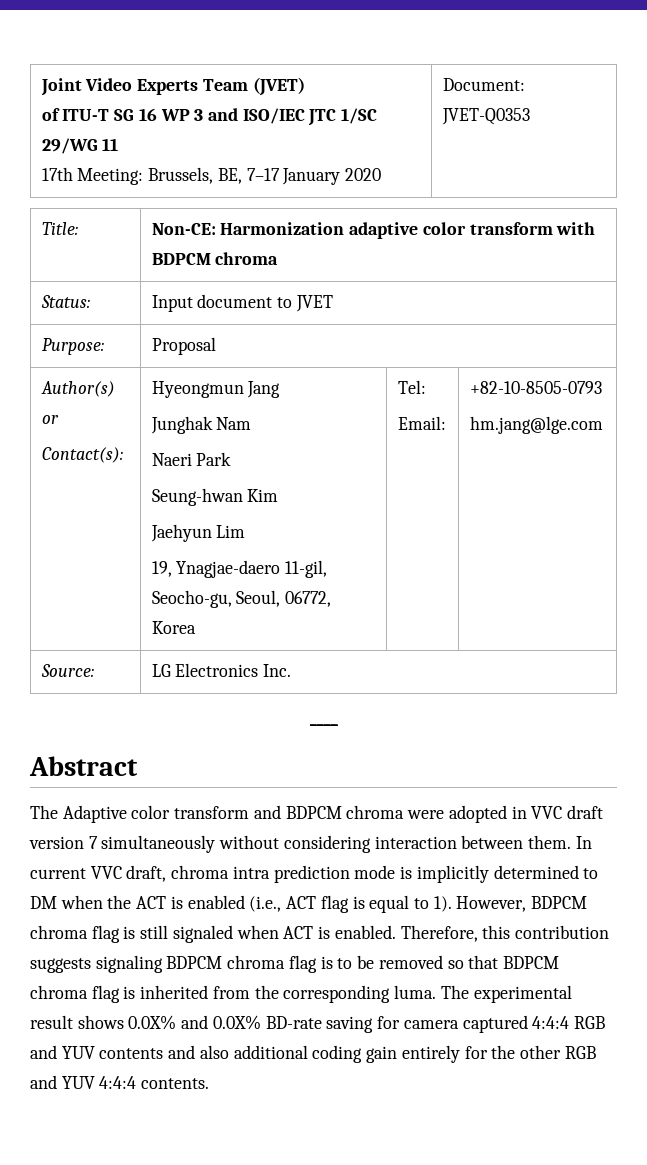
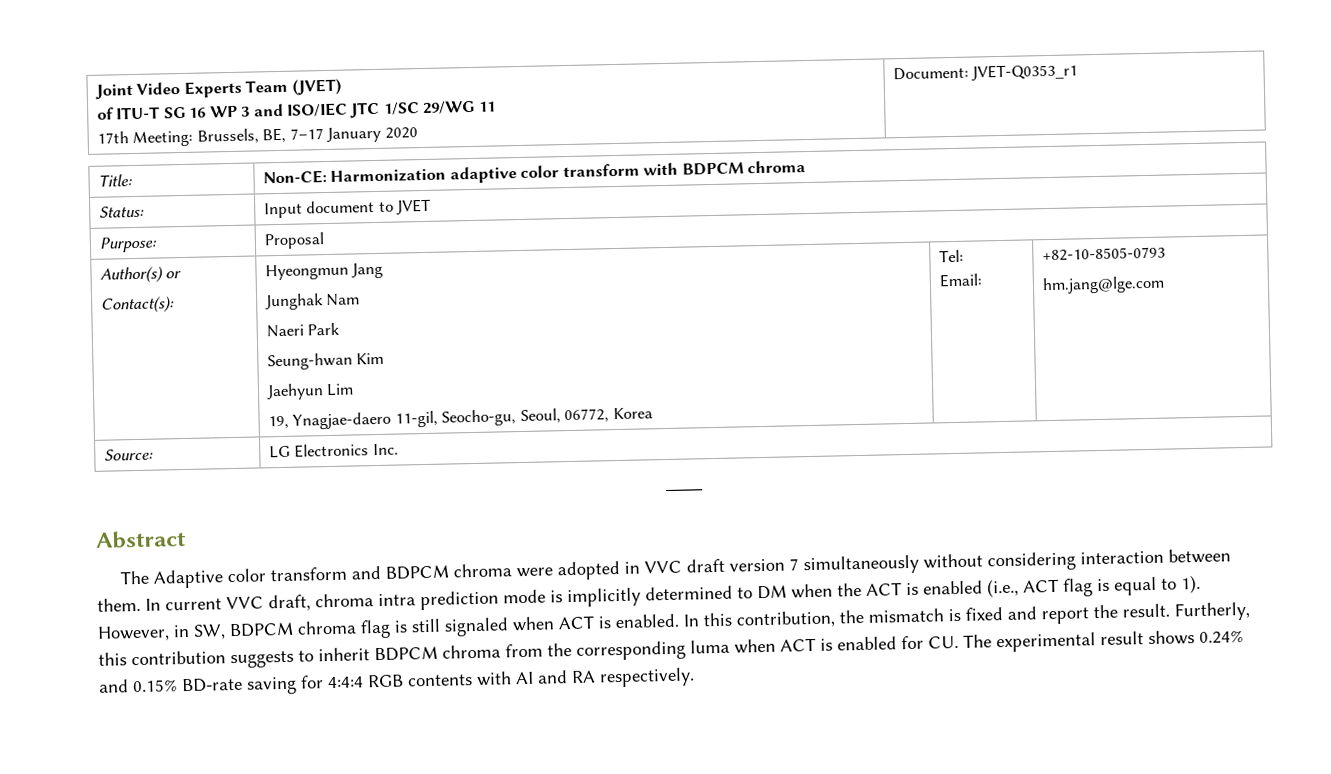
  Joint Video Experts Team (JVET)
  of ITU-T SG 16 WP 3 and ISO/IEC JTC 1/SC 29/WG 11
- 17th Meeting: Brussels, BE, 7–17 January 2020 | Document: JVET-Q0353
+ 17th Meeting: Brussels, BE, 7–17 January 2020 | Document: JVET-Q0353_r1
- However, BDPCM chroma flag is still signaled when ACT is enabled.
+ However, in SW, BDPCM chroma flag is still signaled when ACT is enabled.
- Therefore, this contribution suggests signaling BDPCM chroma flag is to be removed so that BDPCM chroma flag is inherited from the corresponding luma. The experimental result shows 0.0X% and 0.0X% BD-rate saving for camera captured 4:4:4 RGB and YUV contents and also additional coding gain entirely for the other RGB and YUV 4:4:4 contents.
+ In this contribution, the mismatch is fixed and report the result. Furtherly, this contribution suggests to inherit BDPCM chroma from the corresponding luma when ACT is enabled for CU. The experimental result shows 0.24% and 0.15% BD-rate saving for 4:4:4 RGB contents with AI and RA respectively.

